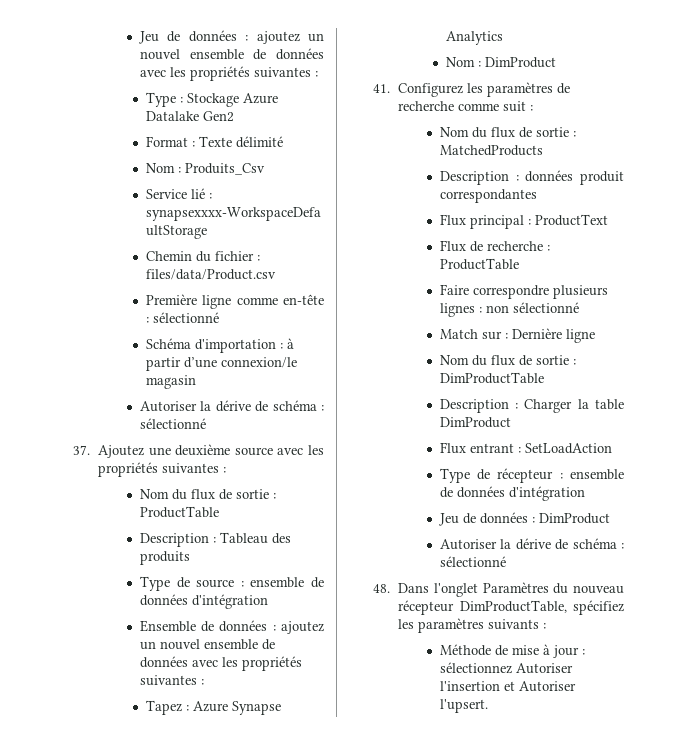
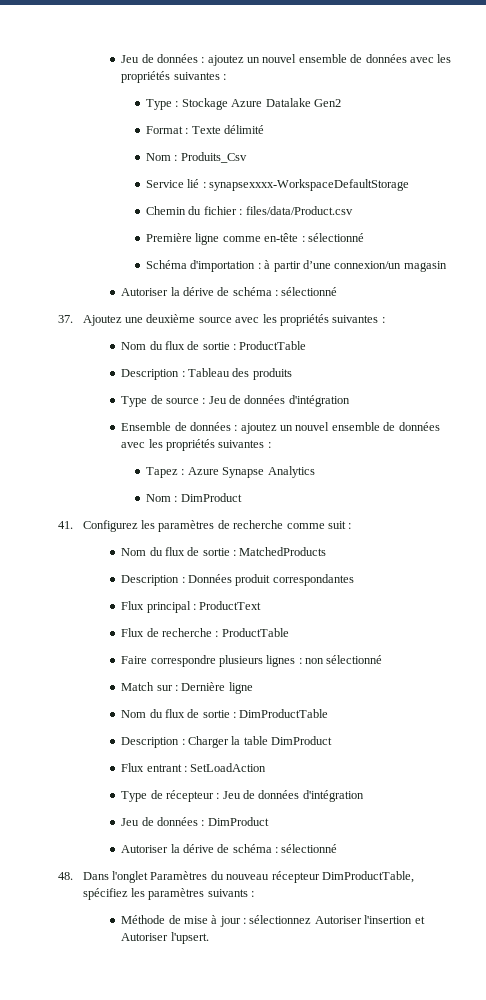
- Schéma d'importation : à partir d’une connexion/le magasin
+ Schéma d'importation : à partir d’une connexion/un magasin
- Type de source : ensemble de données d'intégration
+ Type de source : Jeu de données d'intégration
- Description : données produit correspondantes
+ Description : Données produit correspondantes
- Type de récepteur : ensemble de données d'intégration
+ Type de récepteur : Jeu de données d'intégration

